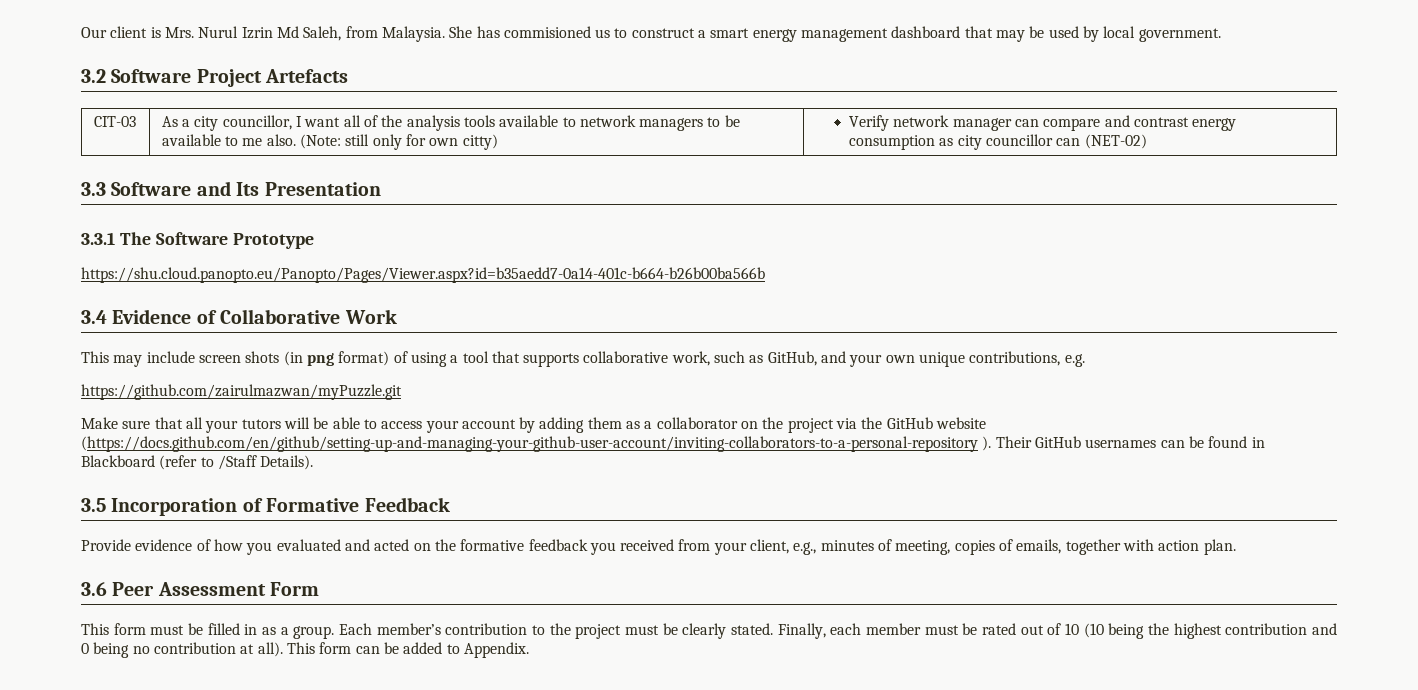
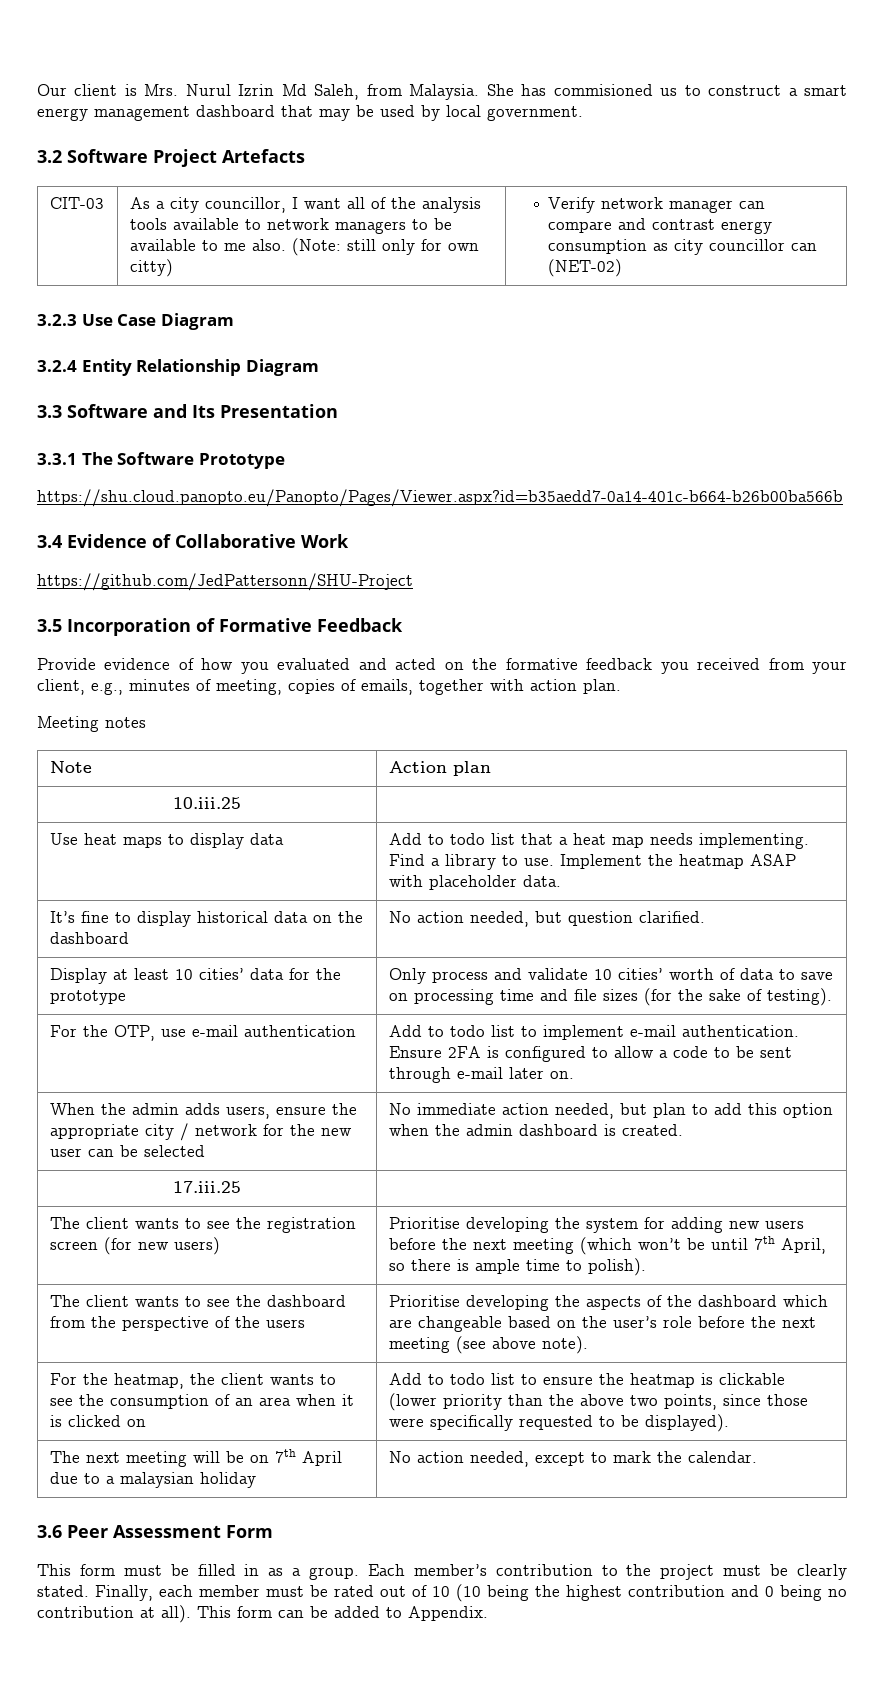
+ 3.2.3 Use Case Diagram
+ 3.2.4 Entity Relationship Diagram
- This may include screen shots (in png format) of using a tool that supports collaborative work, such as GitHub, and your own unique contributions, e.g.
- https://github.com/zairulmazwan/myPuzzle.git
- Make sure that all your tutors will be able to access your account by adding them as a collaborator on the project via the GitHub website (https://docs.github.com/en/github/setting-up-and-managing-your-github-user-account/inviting-collaborators-to-a-personal-repository ). Their GitHub usernames can be found in Blackboard (refer to /Staff Details).
+ https://github.com/JedPattersonn/SHU-Project
+ Meeting notes
+ Note | Action plan
+ 10.iii.25 |
+ Use heat maps to display data | Add to todo list that a heat map needs implementing. Find a library to use. Implement the heatmap ASAP with placeholder data.
+ It’s fine to display historical data on the dashboard | No action needed, but question clarified.
+ Display at least 10 cities’ data for the prototype | Only process and validate 10 cities’ worth of data to save on processing time and file sizes (for the sake of testing).
+ For the OTP, use e-mail authentication | Add to todo list to implement e-mail authentication. Ensure 2FA is configured to allow a code to be sent through e-mail later on.
+ When the admin adds users, ensure the appropriate city / network for the new user can be selected | No immediate action needed, but plan to add this option when the admin dashboard is created.
+ 17.iii.25 |
+ The client wants to see the registration screen (for new users) | Prioritise developing the system for adding new users before the next meeting (which won’t be until 7th April, so there is ample time to polish).
+ The client wants to see the dashboard from the perspective of the users | Prioritise developing the aspects of the dashboard which are changeable based on the user’s role before the next meeting (see above note).
+ For the heatmap, the client wants to see the consumption of an area when it is clicked on | Add to todo list to ensure the heatmap is clickable (lower priority than the above two points, since those were specifically requested to be displayed).
+ The next meeting will be on 7th April due to a malaysian holiday | No action needed, except to mark the calendar.

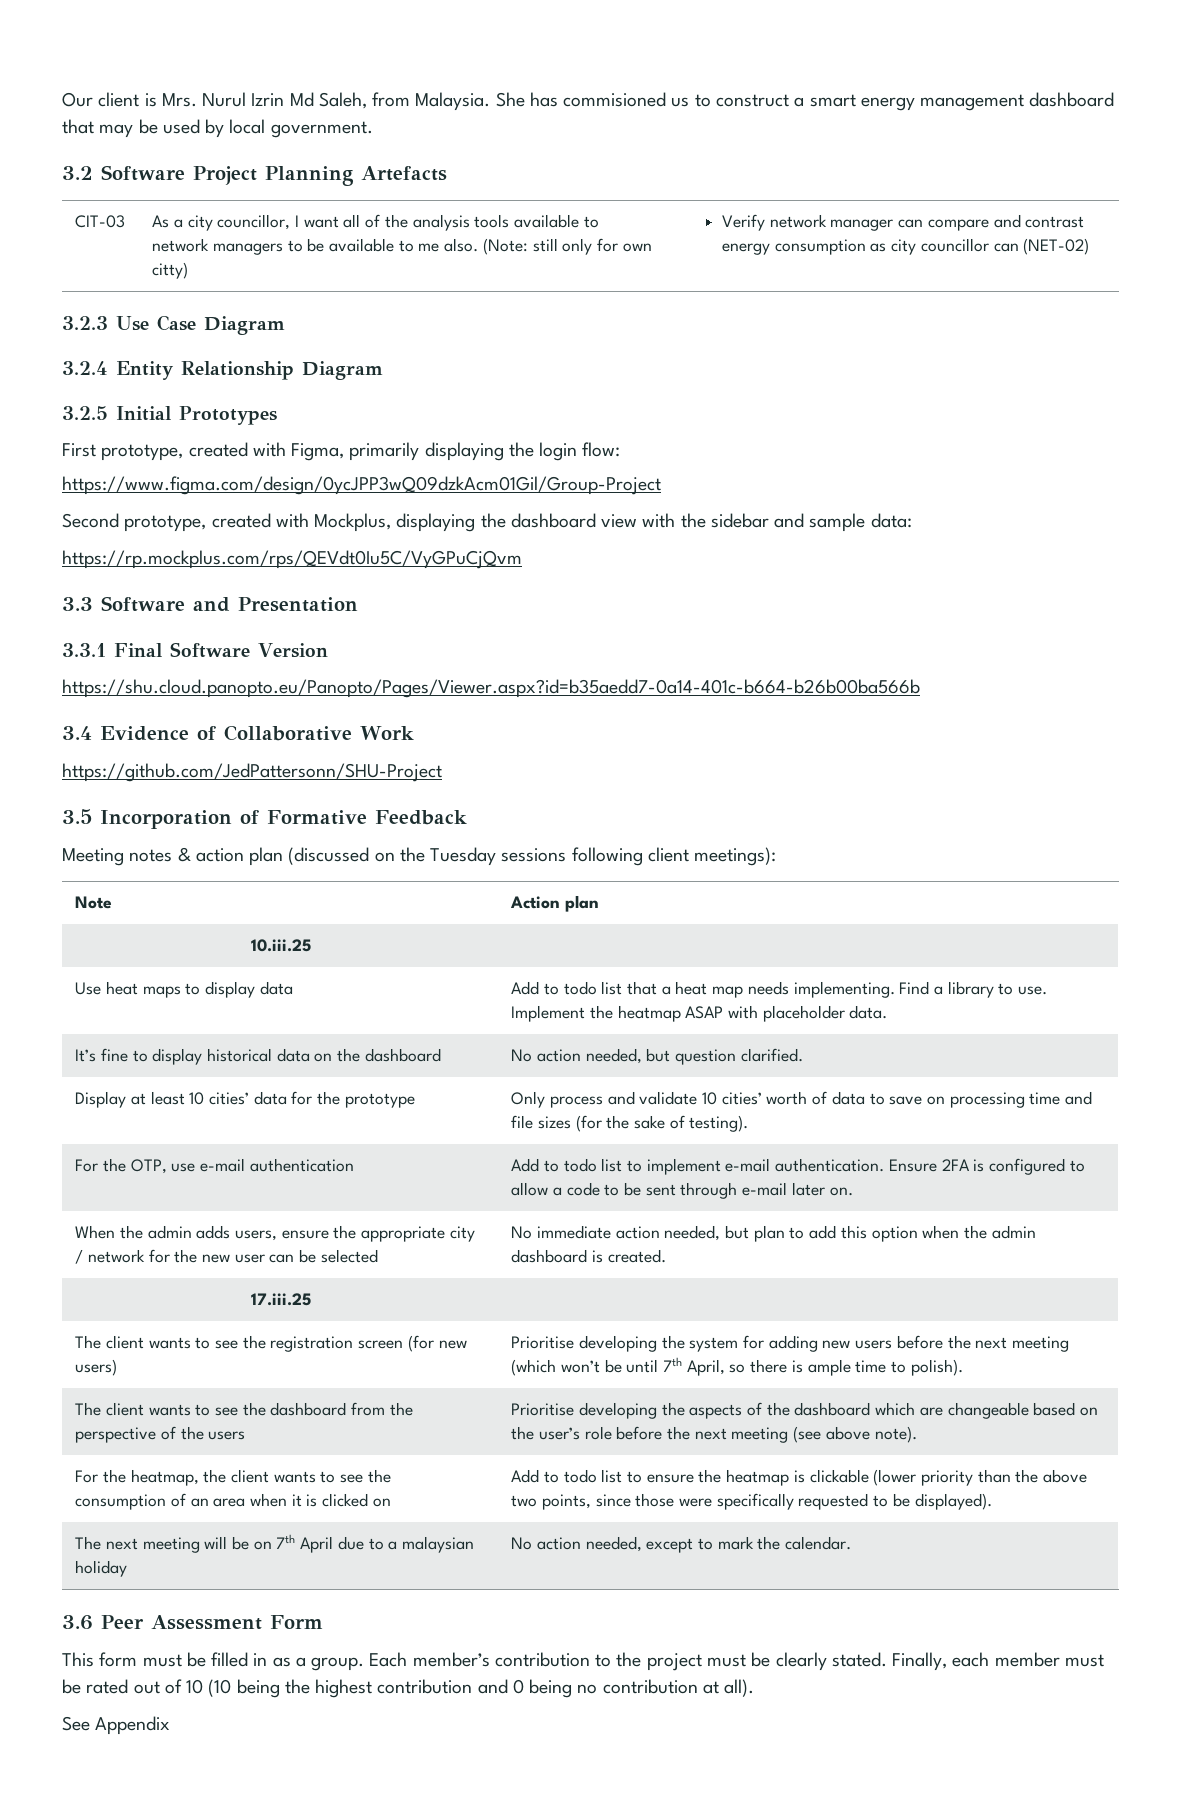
- 3.2 Software Project Artefacts
+ 3.2 Software Project Planning Artefacts
+ 3.2.5 Initial Prototypes
+ First prototype, created with Figma, primarily displaying the login flow:
+ https://www.figma.com/design/0ycJPP3wQ09dzkAcm01Gil/Group-Project
+ Second prototype, created with Mockplus, displaying the dashboard view with the sidebar and sample data:
+ https://rp.mockplus.com/rps/QEVdt0Iu5C/VyGPuCjQvm
- 3.3 Software and Its Presentation
+ 3.3 Software and Presentation
- 3.3.1 The Software Prototype
+ 3.3.1 Final Software Version
- Provide evidence of how you evaluated and acted on the formative feedback you received from your client, e.g., minutes of meeting, copies of emails, together with action plan.
- Meeting notes
+ Meeting notes & action plan (discussed on the Tuesday sessions following client meetings):
- Finally, each member must be rated out of 10 (10 being the highest contribution and 0 being no contribution at all). This form can be added to Appendix.
+ Finally, each member must be rated out of 10 (10 being the highest contribution and 0 being no contribution at all).
+ See Appendix

